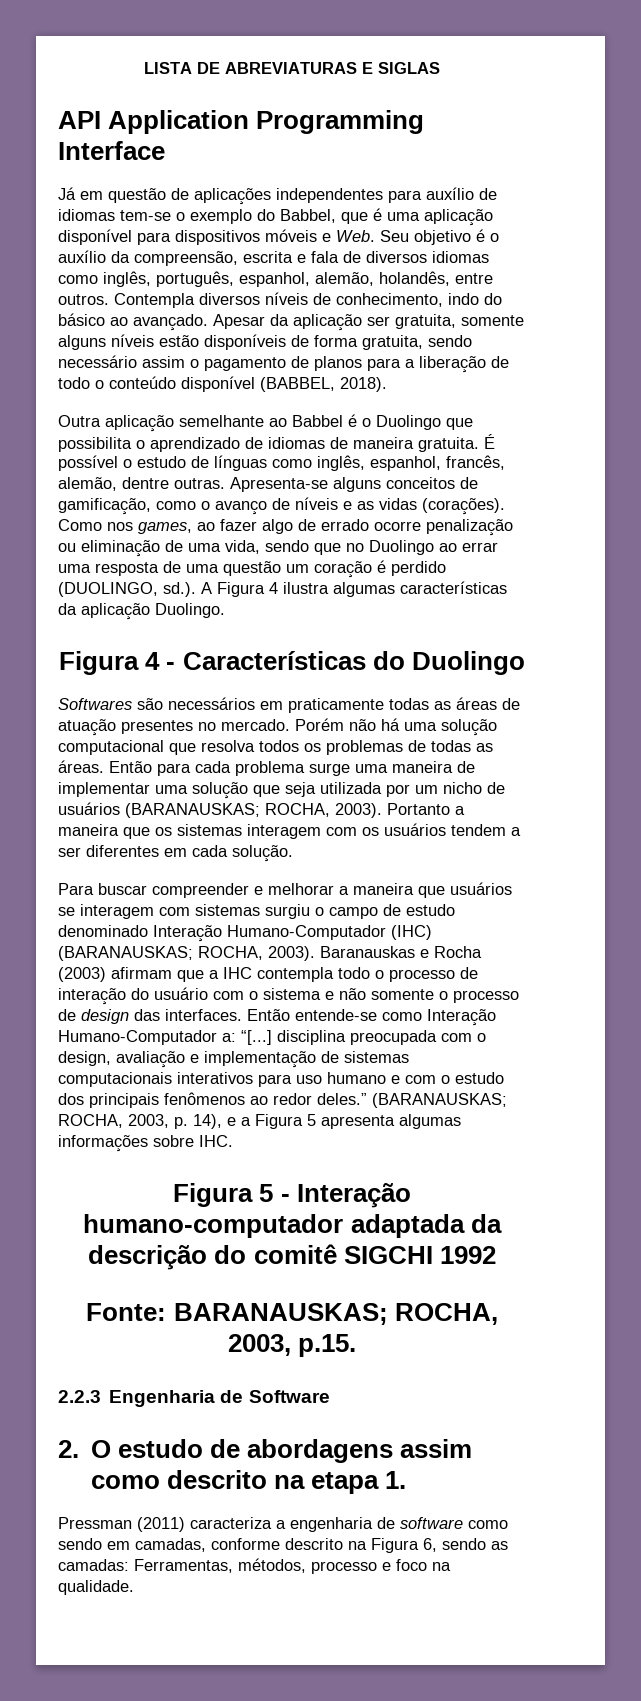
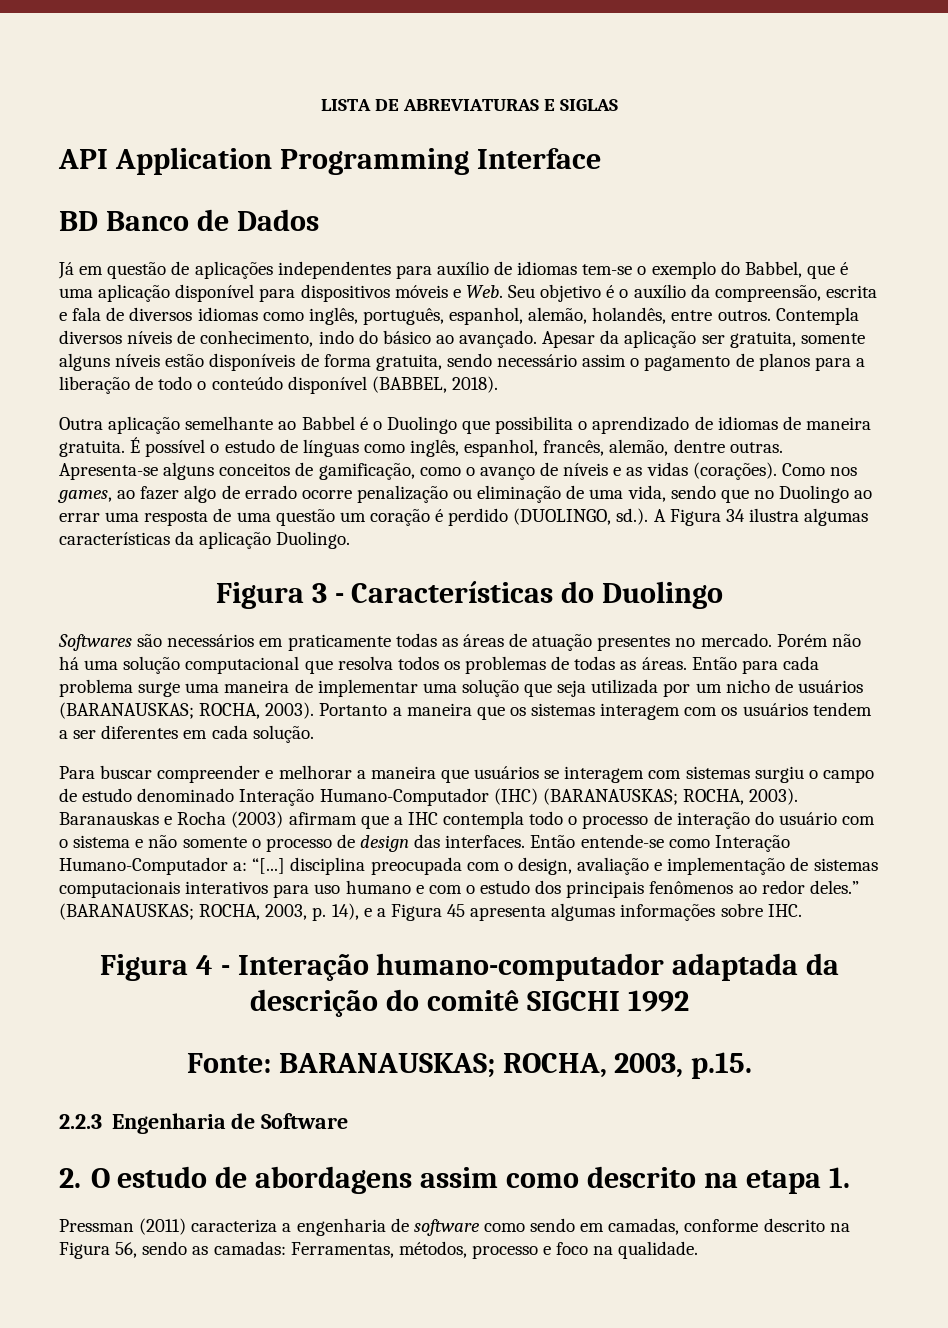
+ BD Banco de Dados
- Como nos games, ao fazer algo de errado ocorre penalização ou eliminação de uma vida, sendo que no Duolingo ao errar uma resposta de uma questão um coração é perdido (DUOLINGO, sd.). A Figura 4 ilustra algumas características da aplicação Duolingo.
+ Como nos games, ao fazer algo de errado ocorre penalização ou eliminação de uma vida, sendo que no Duolingo ao errar uma resposta de uma questão um coração é perdido (DUOLINGO, sd.). A Figura 34 ilustra algumas características da aplicação Duolingo.
- Figura 4 - Características do Duolingo
+ Figura 3 - Características do Duolingo
- (BARANAUSKAS; ROCHA, 2003, p. 14), e a Figura 5 apresenta algumas informações sobre IHC.
+ (BARANAUSKAS; ROCHA, 2003, p. 14), e a Figura 45 apresenta algumas informações sobre IHC.
- Figura 5 - Interação humano-computador adaptada da descrição do comitê SIGCHI 1992
+ Figura 4 - Interação humano-computador adaptada da descrição do comitê SIGCHI 1992
- Pressman (2011) caracteriza a engenharia de software como sendo em camadas, conforme descrito na Figura 6, sendo as camadas: Ferramentas, métodos, processo e foco na qualidade.
+ Pressman (2011) caracteriza a engenharia de software como sendo em camadas, conforme descrito na Figura 56, sendo as camadas: Ferramentas, métodos, processo e foco na qualidade.

